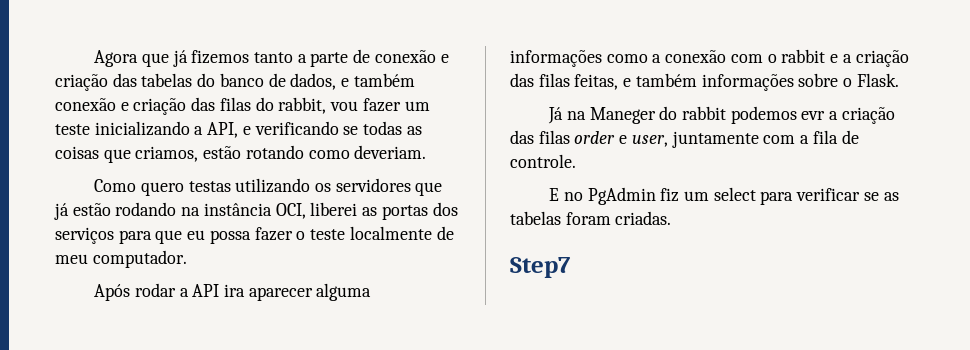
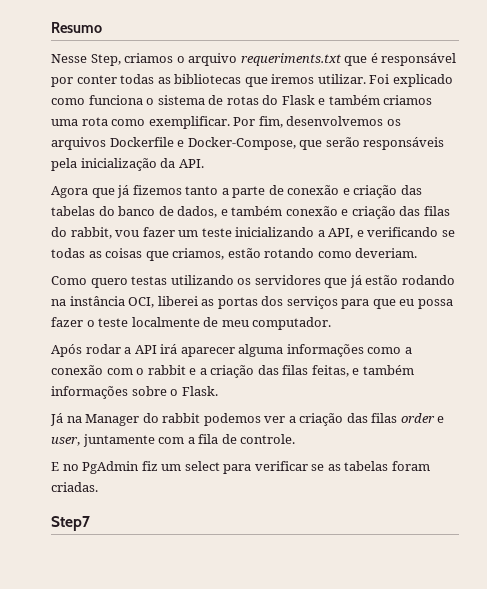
+ Resumo
+ Nesse Step, criamos o arquivo requeriments.txt que é responsável por conter todas as bibliotecas que iremos utilizar. Foi explicado como funciona o sistema de rotas do Flask e também criamos uma rota como exemplificar. Por fim, desenvolvemos os arquivos Dockerfile e Docker-Compose, que serão responsáveis pela inicialização da API.
- Após rodar a API ira aparecer alguma informações como a conexão com o rabbit e a criação das filas feitas, e também informações sobre o Flask.
+ Após rodar a API irá aparecer alguma informações como a conexão com o rabbit e a criação das filas feitas, e também informações sobre o Flask.
- Já na Maneger do rabbit podemos evr a criação das filas order e user, juntamente com a fila de controle.
+ Já na Manager do rabbit podemos ver a criação das filas order e user, juntamente com a fila de controle.

